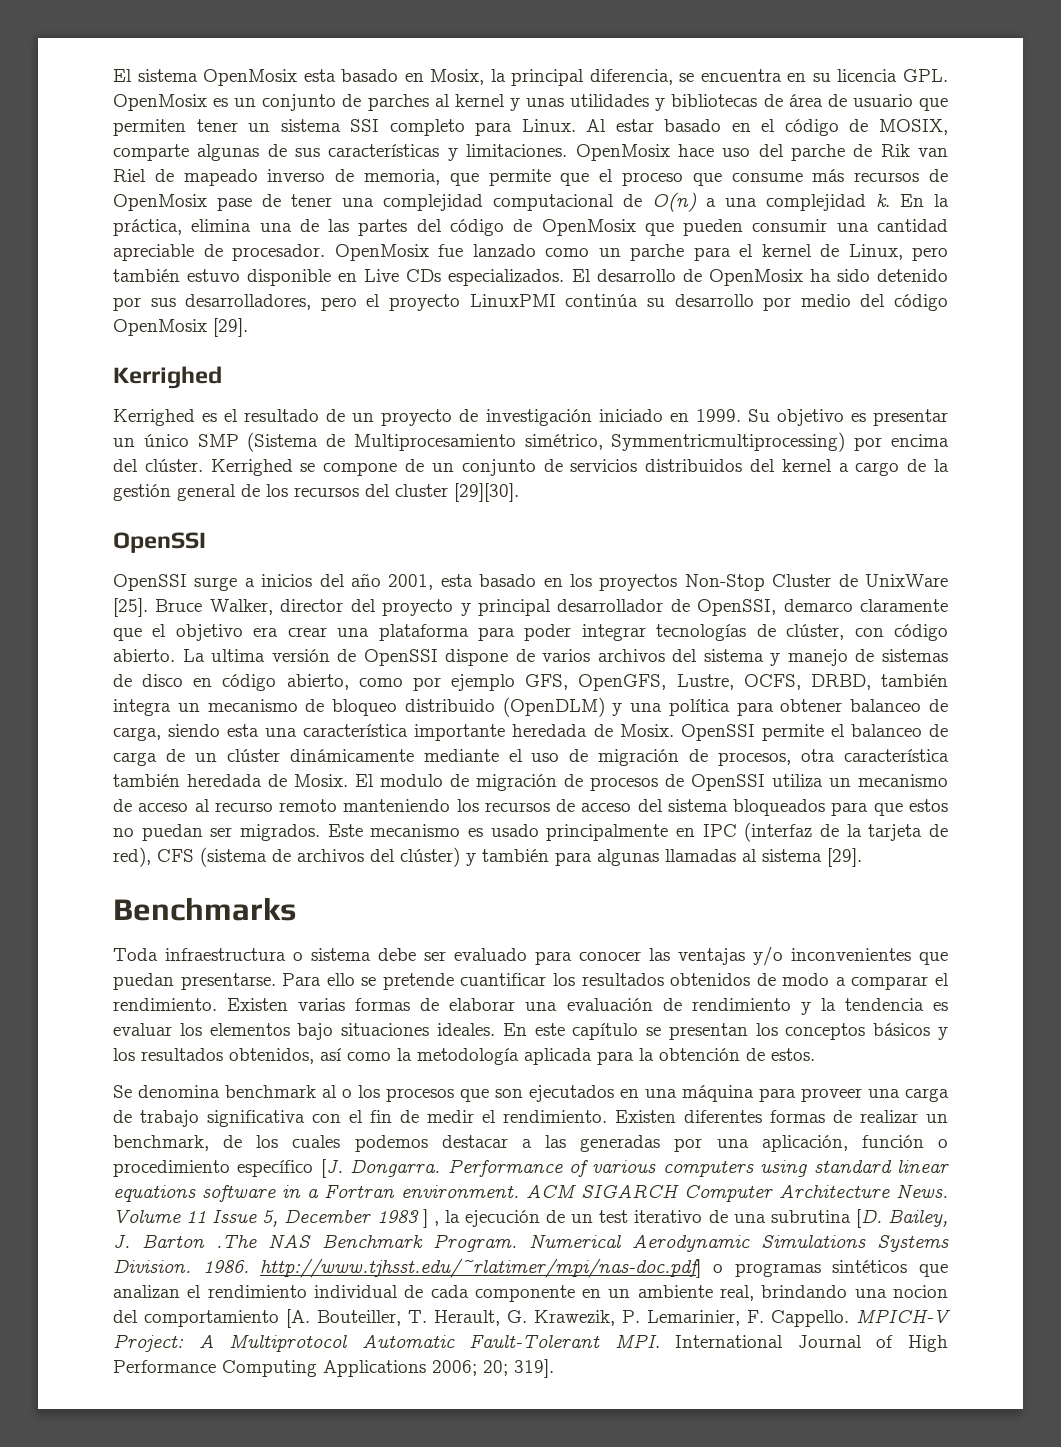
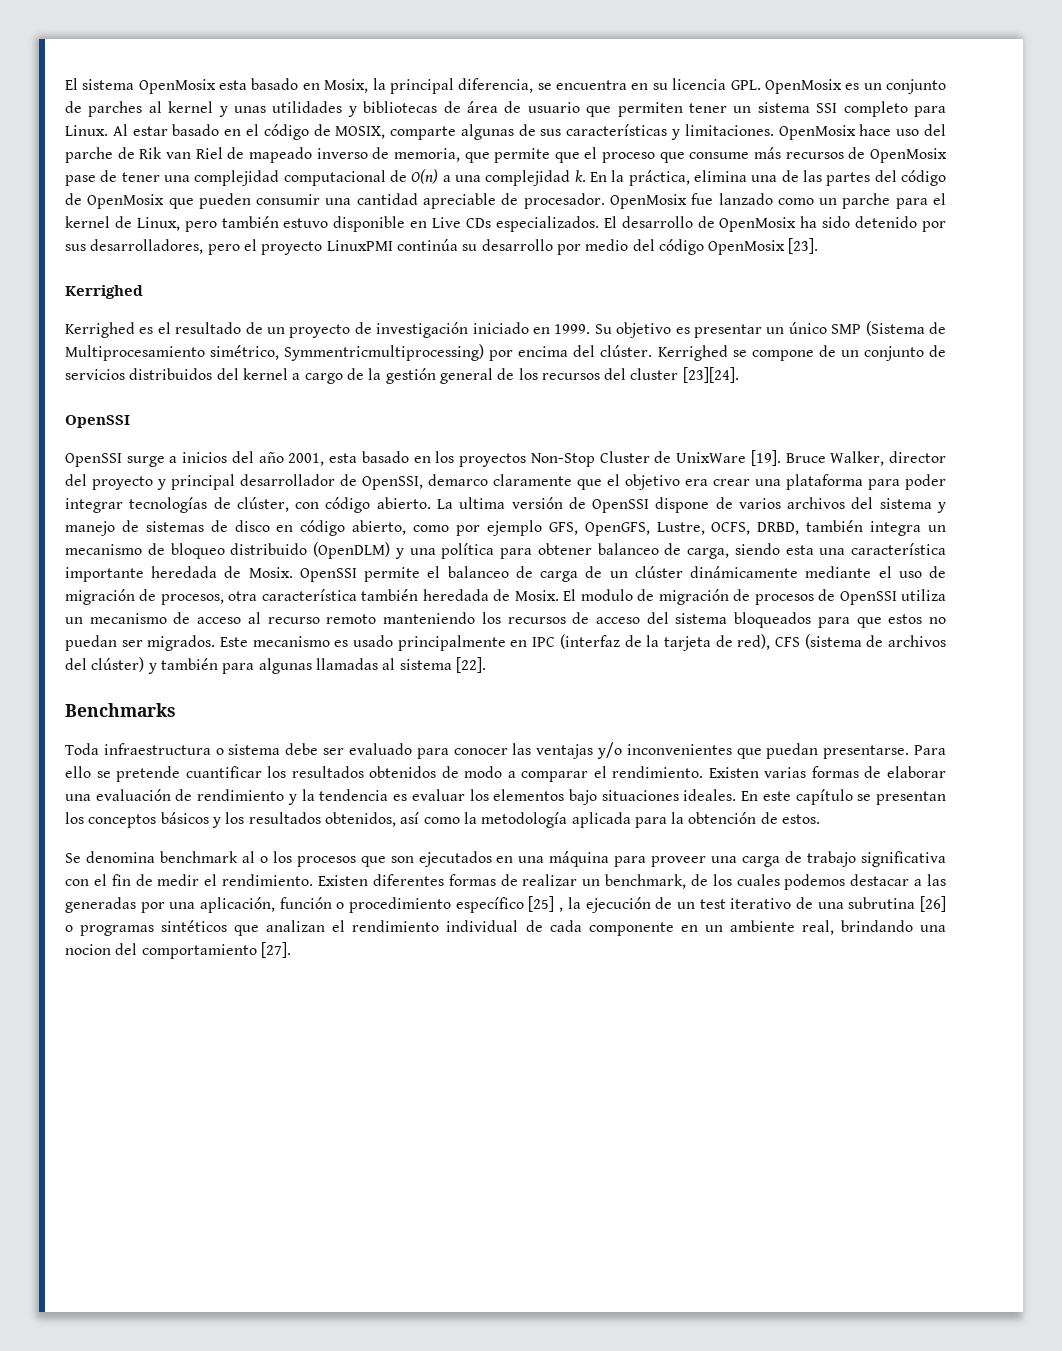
- El desarrollo de OpenMosix ha sido detenido por sus desarrolladores, pero el proyecto LinuxPMI continúa su desarrollo por medio del código OpenMosix [29].
+ El desarrollo de OpenMosix ha sido detenido por sus desarrolladores, pero el proyecto LinuxPMI continúa su desarrollo por medio del código OpenMosix [23].
- Kerrighed se compone de un conjunto de servicios distribuidos del kernel a cargo de la gestión general de los recursos del cluster [29][30].
+ Kerrighed se compone de un conjunto de servicios distribuidos del kernel a cargo de la gestión general de los recursos del cluster [23][24].
- OpenSSI surge a inicios del año 2001, esta basado en los proyectos Non-Stop Cluster de UnixWare [25].
+ OpenSSI surge a inicios del año 2001, esta basado en los proyectos Non-Stop Cluster de UnixWare [19].
- Este mecanismo es usado principalmente en IPC (interfaz de la tarjeta de red), CFS (sistema de archivos del clúster) y también para algunas llamadas al sistema [29].
+ Este mecanismo es usado principalmente en IPC (interfaz de la tarjeta de red), CFS (sistema de archivos del clúster) y también para algunas llamadas al sistema [22].
- Existen diferentes formas de realizar un benchmark, de los cuales podemos destacar a las generadas por una aplicación, función o procedimiento específico [J. Dongarra. Performance of various computers using standard linear equations software in a Fortran environment. ACM SIGARCH Computer Architecture News. Volume 11 Issue 5, December 1983 ] , la ejecución de un test iterativo de una subrutina [D. Bailey, J. Barton .The NAS Benchmark Program. Numerical Aerodynamic Simulations Systems Division. 1986. http://www.tjhsst.edu/~rlatimer/mpi/nas-doc.pdf] o programas sintéticos que analizan el rendimiento individual de cada componente en un ambiente real, brindando una nocion del comportamiento [A. Bouteiller, T. Herault, G. Krawezik, P. Lemarinier, F. Cappello. MPICH-V Project: A Multiprotocol Automatic Fault-Tolerant MPI. International Journal of High Performance Computing Applications 2006; 20; 319].
+ Existen diferentes formas de realizar un benchmark, de los cuales podemos destacar a las generadas por una aplicación, función o procedimiento específico [25] , la ejecución de un test iterativo de una subrutina [26] o programas sintéticos que analizan el rendimiento individual de cada componente en un ambiente real, brindando una nocion del comportamiento [27].

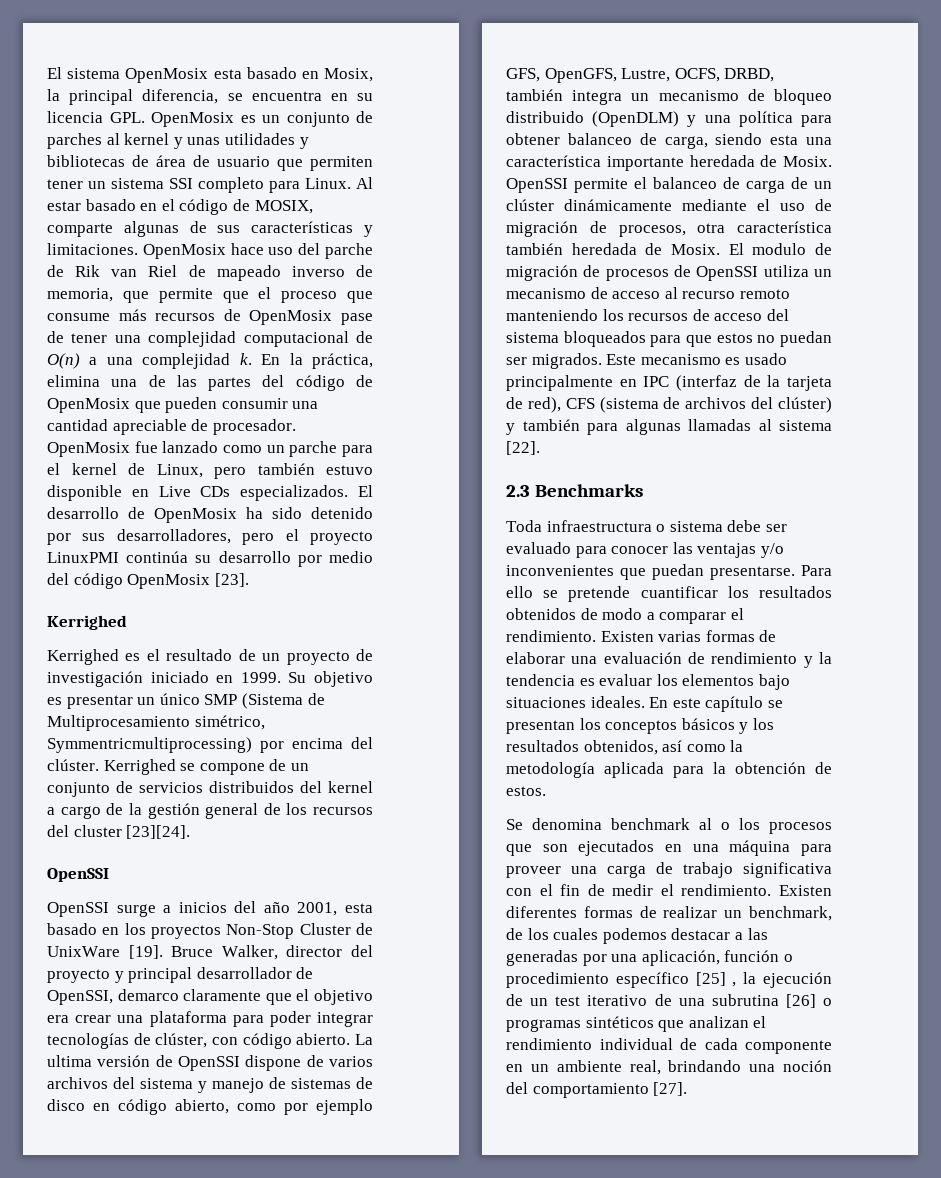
- Benchmarks
+ 2.3 Benchmarks
- Existen diferentes formas de realizar un benchmark, de los cuales podemos destacar a las generadas por una aplicación, función o procedimiento específico [25] , la ejecución de un test iterativo de una subrutina [26] o programas sintéticos que analizan el rendimiento individual de cada componente en un ambiente real, brindando una nocion del comportamiento [27].
+ Existen diferentes formas de realizar un benchmark, de los cuales podemos destacar a las generadas por una aplicación, función o procedimiento específico [25] , la ejecución de un test iterativo de una subrutina [26] o programas sintéticos que analizan el rendimiento individual de cada componente en un ambiente real, brindando una noción del comportamiento [27].

